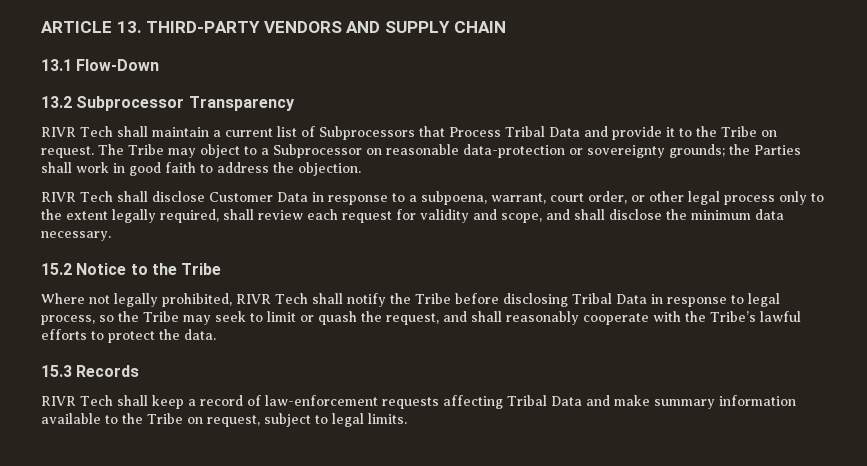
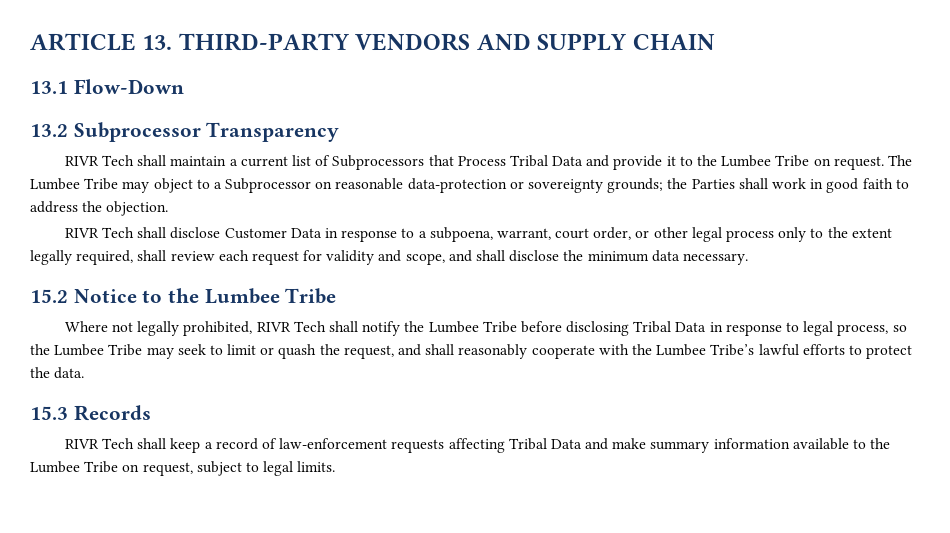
- RIVR Tech shall maintain a current list of Subprocessors that Process Tribal Data and provide it to the Tribe on request.
+ RIVR Tech shall maintain a current list of Subprocessors that Process Tribal Data and provide it to the Lumbee Tribe on request.
- The Tribe may object to a Subprocessor on reasonable data-protection or sovereignty grounds; the Parties shall work in good faith to address the objection.
+ The Lumbee Tribe may object to a Subprocessor on reasonable data-protection or sovereignty grounds; the Parties shall work in good faith to address the objection.
- 15.2 Notice to the Tribe
+ 15.2 Notice to the Lumbee Tribe
- Where not legally prohibited, RIVR Tech shall notify the Tribe before disclosing Tribal Data in response to legal process, so the Tribe may seek to limit or quash the request, and shall reasonably cooperate with the Tribe’s lawful efforts to protect the data.
+ Where not legally prohibited, RIVR Tech shall notify the Lumbee Tribe before disclosing Tribal Data in response to legal process, so the Lumbee Tribe may seek to limit or quash the request, and shall reasonably cooperate with the Lumbee Tribe’s lawful efforts to protect the data.
- RIVR Tech shall keep a record of law-enforcement requests affecting Tribal Data and make summary information available to the Tribe on request, subject to legal limits.
+ RIVR Tech shall keep a record of law-enforcement requests affecting Tribal Data and make summary information available to the Lumbee Tribe on request, subject to legal limits.

